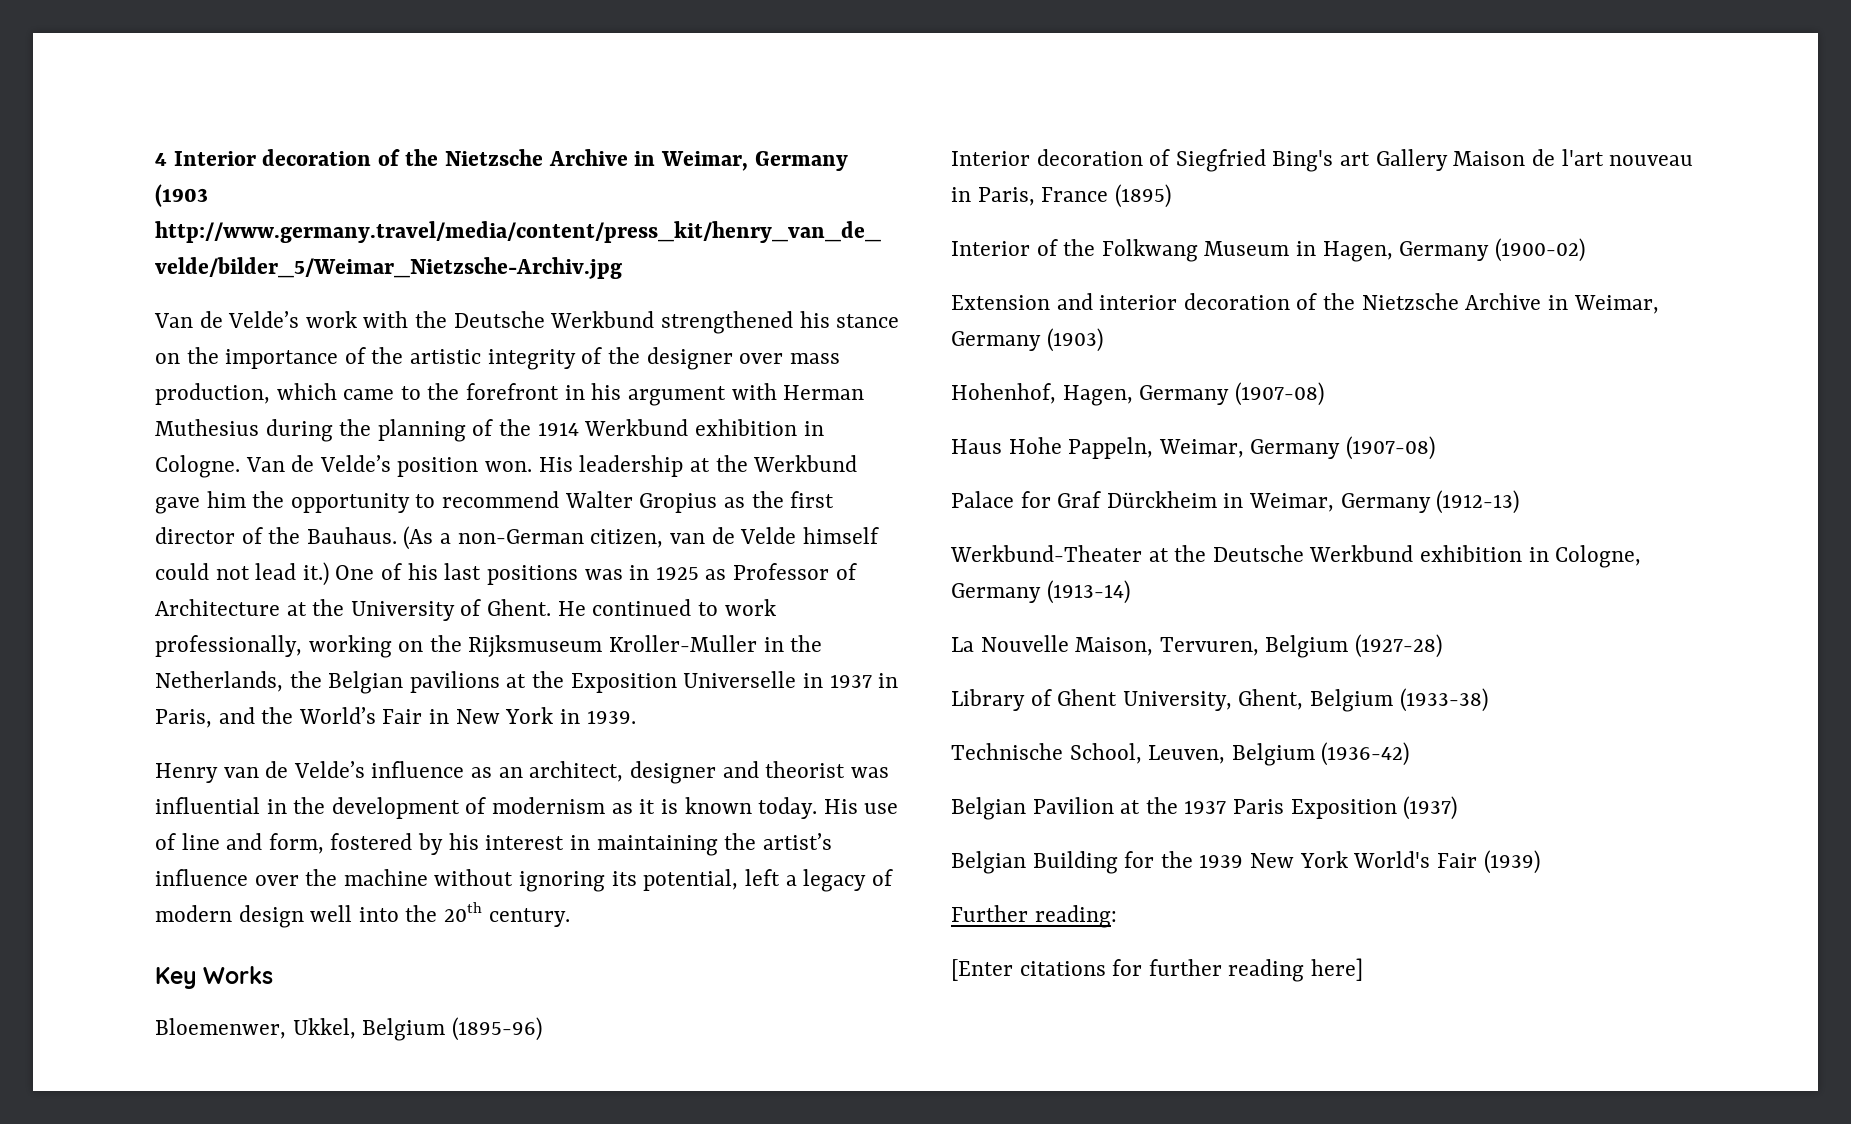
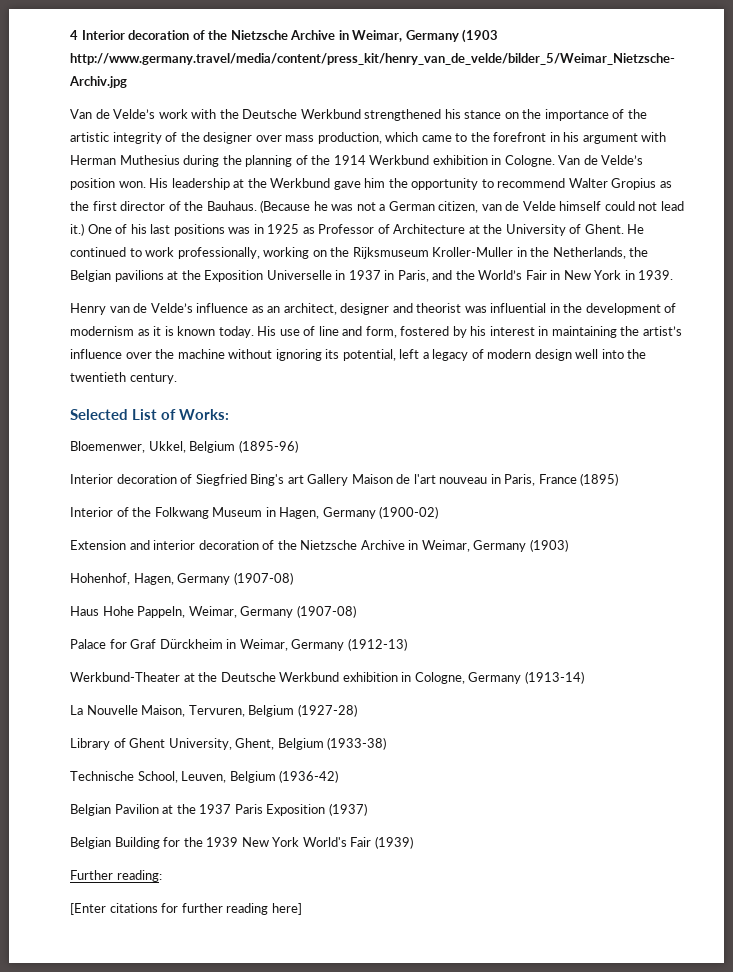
- (As a non-German citizen, van de Velde himself could not lead it.)
+ (Because he was not a German citizen, van de Velde himself could not lead it.)
- His use of line and form, fostered by his interest in maintaining the artist’s influence over the machine without ignoring its potential, left a legacy of modern design well into the 20th century.
+ His use of line and form, fostered by his interest in maintaining the artist’s influence over the machine without ignoring its potential, left a legacy of modern design well into the twentieth century.
- Key Works
+ Selected List of Works:

